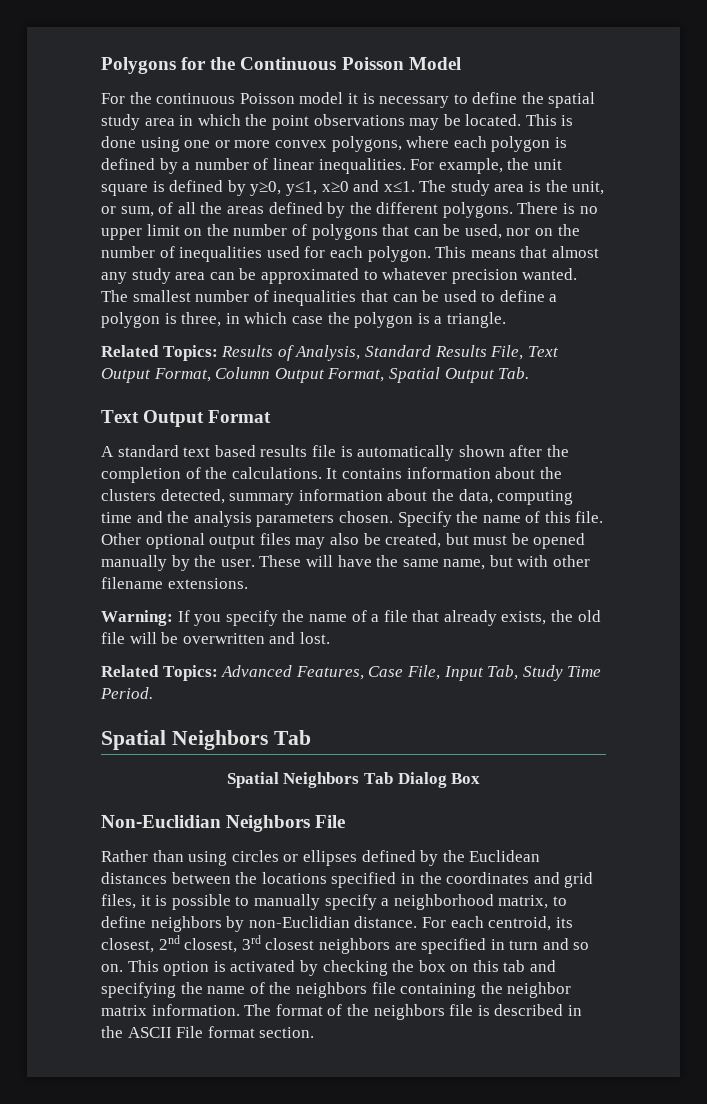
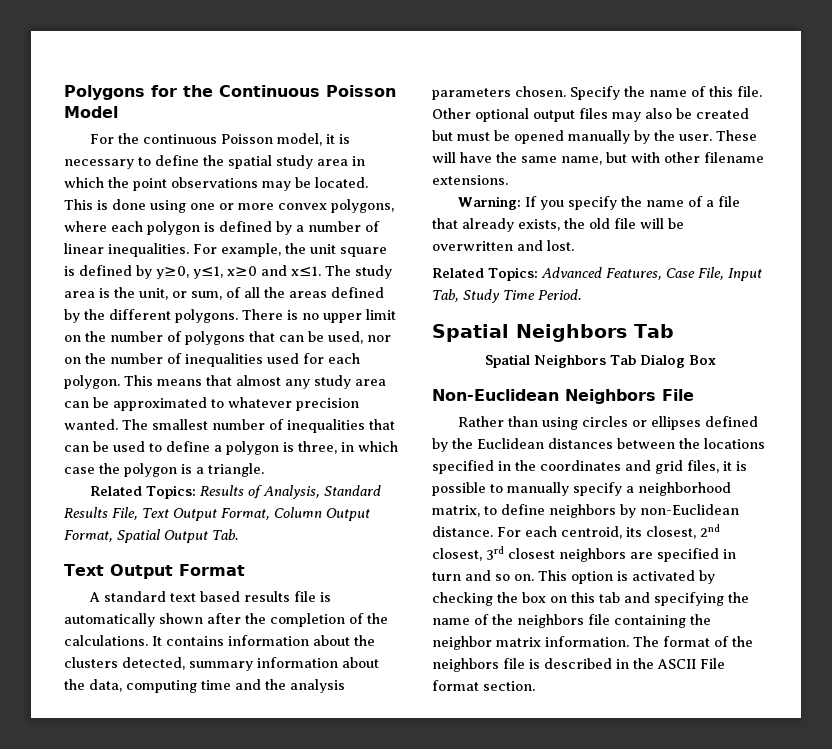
- For the continuous Poisson model it is necessary to define the spatial study area in which the point observations may be located.
+ For the continuous Poisson model, it is necessary to define the spatial study area in which the point observations may be located.
- Other optional output files may also be created, but must be opened manually by the user.
+ Other optional output files may also be created but must be opened manually by the user.
- Non-Euclidian Neighbors File
+ Non-Euclidean Neighbors File
- Rather than using circles or ellipses defined by the Euclidean distances between the locations specified in the coordinates and grid files, it is possible to manually specify a neighborhood matrix, to define neighbors by non-Euclidian distance.
+ Rather than using circles or ellipses defined by the Euclidean distances between the locations specified in the coordinates and grid files, it is possible to manually specify a neighborhood matrix, to define neighbors by non-Euclidean distance.

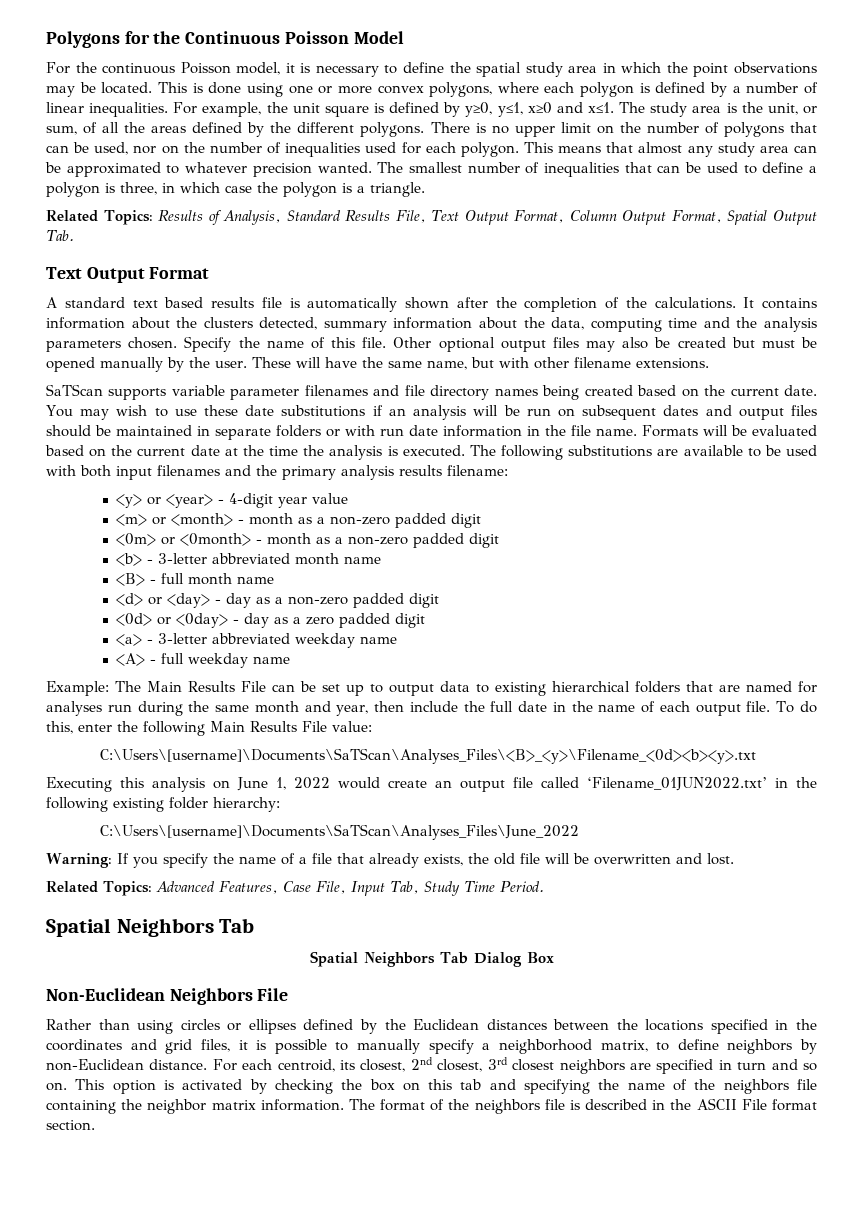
+ SaTScan supports variable parameter filenames and file directory names being created based on the current date. You may wish to use these date substitutions if an analysis will be run on subsequent dates and output files should be maintained in separate folders or with run date information in the file name. Formats will be evaluated based on the current date at the time the analysis is executed. The following substitutions are available to be used with both input filenames and the primary analysis results filename:
+ <y> or <year> - 4-digit year value
+ <m> or <month> - month as a non-zero padded digit
+ <0m> or <0month> - month as a non-zero padded digit
+ <b> - 3-letter abbreviated month name
+ <B> - full month name
+ <d> or <day> - day as a non-zero padded digit
+ <0d> or <0day> - day as a zero padded digit
+ <a> - 3-letter abbreviated weekday name
+ <A> - full weekday name
+ Example: The Main Results File can be set up to output data to existing hierarchical folders that are named for analyses run during the same month and year, then include the full date in the name of each output file. To do this, enter the following Main Results File value:
+ C:\Users\[username]\Documents\SaTScan\Analyses_Files\<B>_<y>\Filename_<0d><b><y>.txt
+ Executing this analysis on June 1, 2022 would create an output file called ‘Filename_01JUN2022.txt’ in the following existing folder hierarchy:
+ C:\Users\[username]\Documents\SaTScan\Analyses_Files\June_2022

